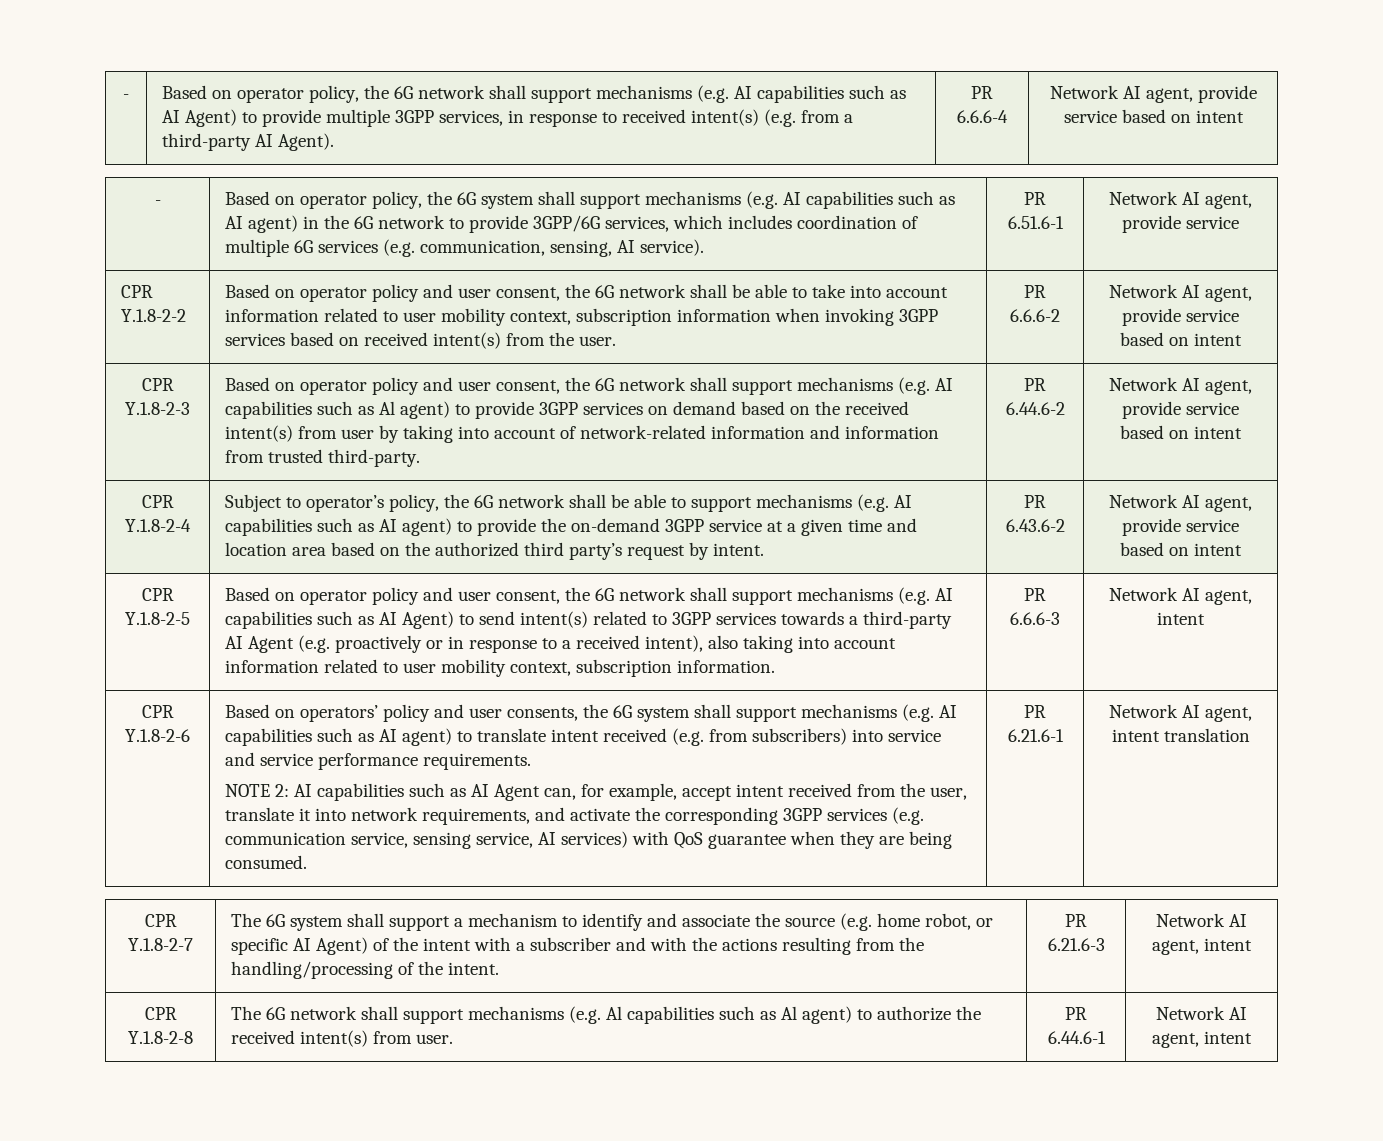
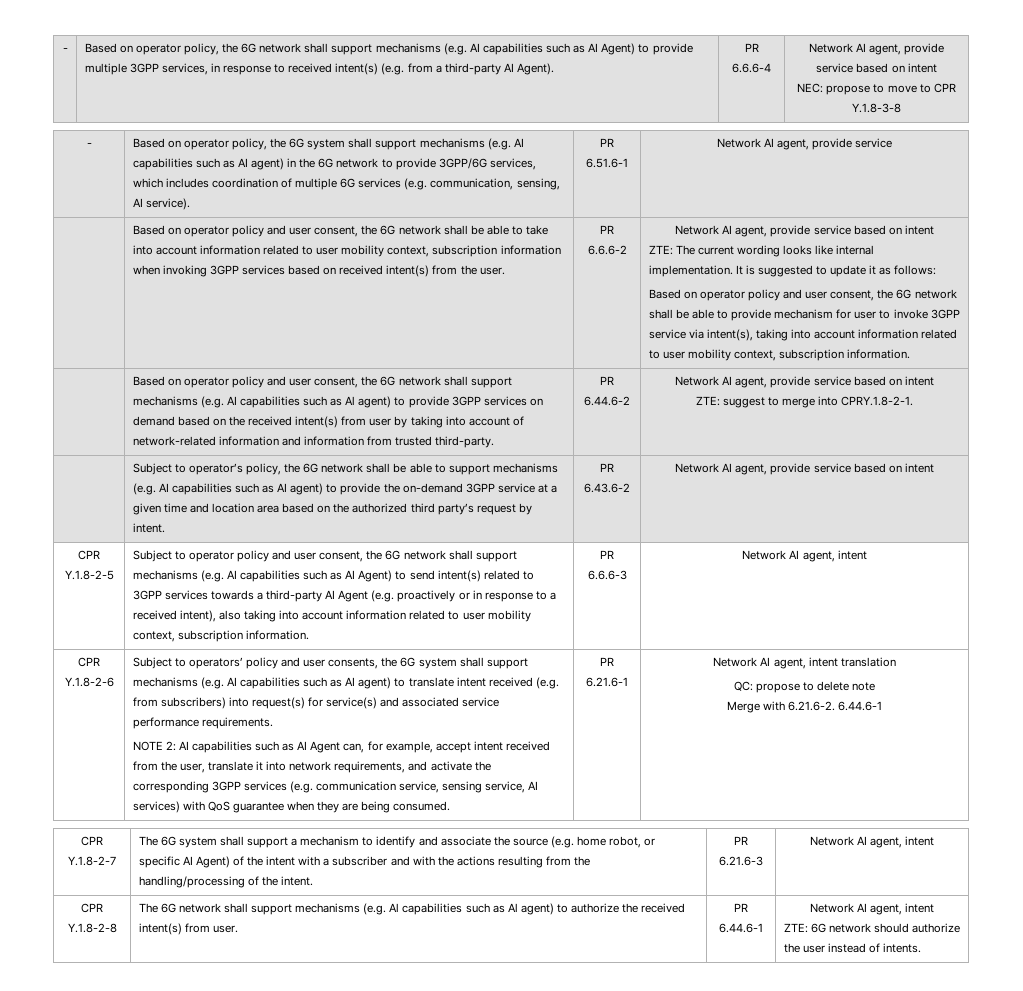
+ NEC: propose to move to CPR Y.1.8-3-8
- CPR Y.1.8-2-2
- CPR Y.1.8-2-3
+ ZTE: The current wording looks like internal implementation. It is suggested to update it as follows:
+ Based on operator policy and user consent, the 6G network shall be able to provide mechanism for user to invoke 3GPP service via intent(s), taking into account information related to user mobility context, subscription information.
- CPR Y.1.8-2-4
+ ZTE: suggest to merge into CPRY.1.8-2-1.
- Based on operator policy and user consent, the 6G network shall support mechanisms (e.g. AI capabilities such as AI Agent) to send intent(s) related to 3GPP services towards a third-party AI Agent (e.g. proactively or in response to a received intent), also taking into account information related to user mobility context, subscription information.
+ Subject to operator policy and user consent, the 6G network shall support mechanisms (e.g. AI capabilities such as AI Agent) to send intent(s) related to 3GPP services towards a third-party AI Agent (e.g. proactively or in response to a received intent), also taking into account information related to user mobility context, subscription information.
- Based on operators’ policy and user consents, the 6G system shall support mechanisms (e.g. AI capabilities such as AI agent) to translate intent received (e.g. from subscribers) into service and service performance requirements.
+ Subject to operators’ policy and user consents, the 6G system shall support mechanisms (e.g. AI capabilities such as AI agent) to translate intent received (e.g. from subscribers) into request(s) for service(s) and associated service performance requirements.
+ QC: propose to delete note
+ Merge with 6.21.6-2. 6.44.6-1
  CPR Y.1.8-2-8 | The 6G network shall support mechanisms (e.g. Al capabilities such as Al agent) to authorize the received intent(s) from user. | PR 6.44.6-1 | Network AI agent, intent
+ ZTE: 6G network should authorize the user instead of intents.

